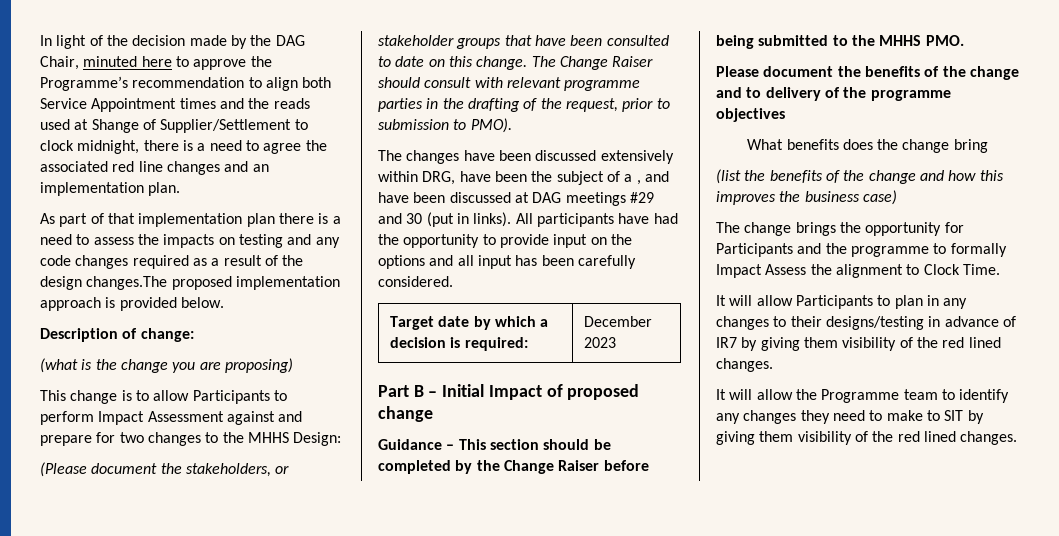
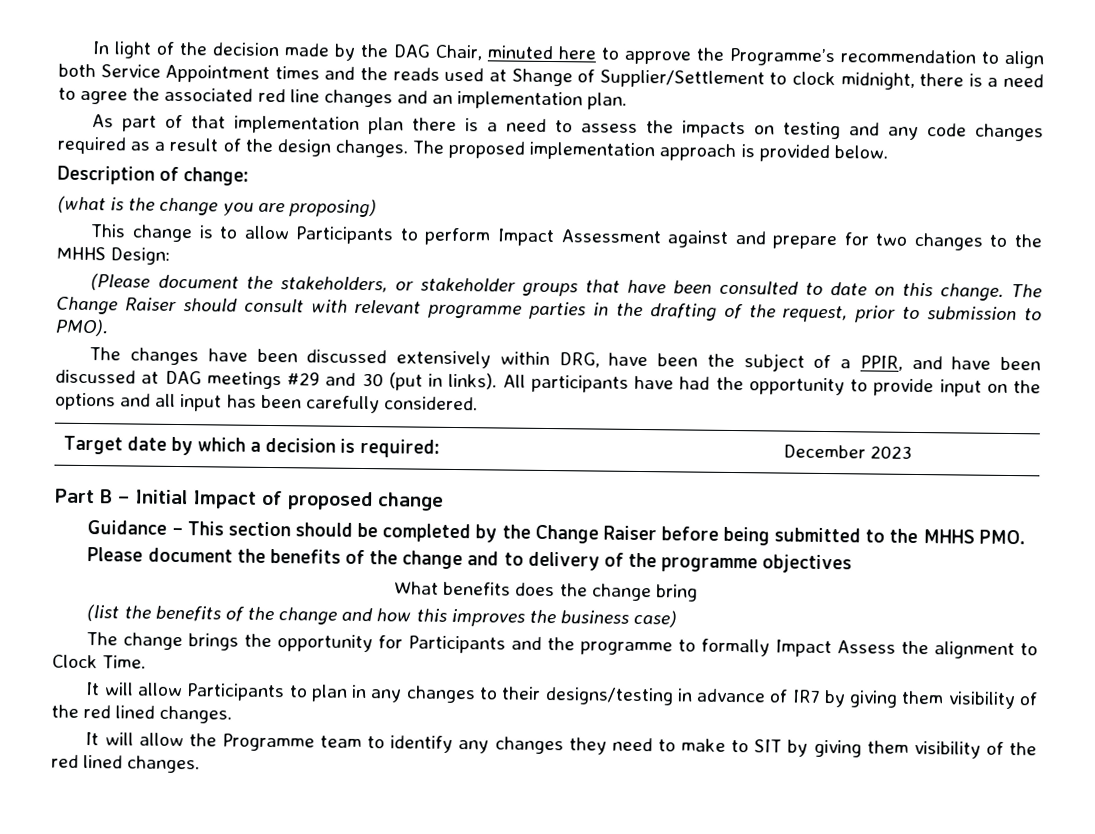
- As part of that implementation plan there is a need to assess the impacts on testing and any code changes required as a result of the design changes.The proposed implementation approach is provided below.
+ As part of that implementation plan there is a need to assess the impacts on testing and any code changes required as a result of the design changes. The proposed implementation approach is provided below.
- The changes have been discussed extensively within DRG, have been the subject of a , and have been discussed at DAG meetings #29 and 30 (put in links).
+ The changes have been discussed extensively within DRG, have been the subject of a PPIR, and have been discussed at DAG meetings #29 and 30 (put in links).

